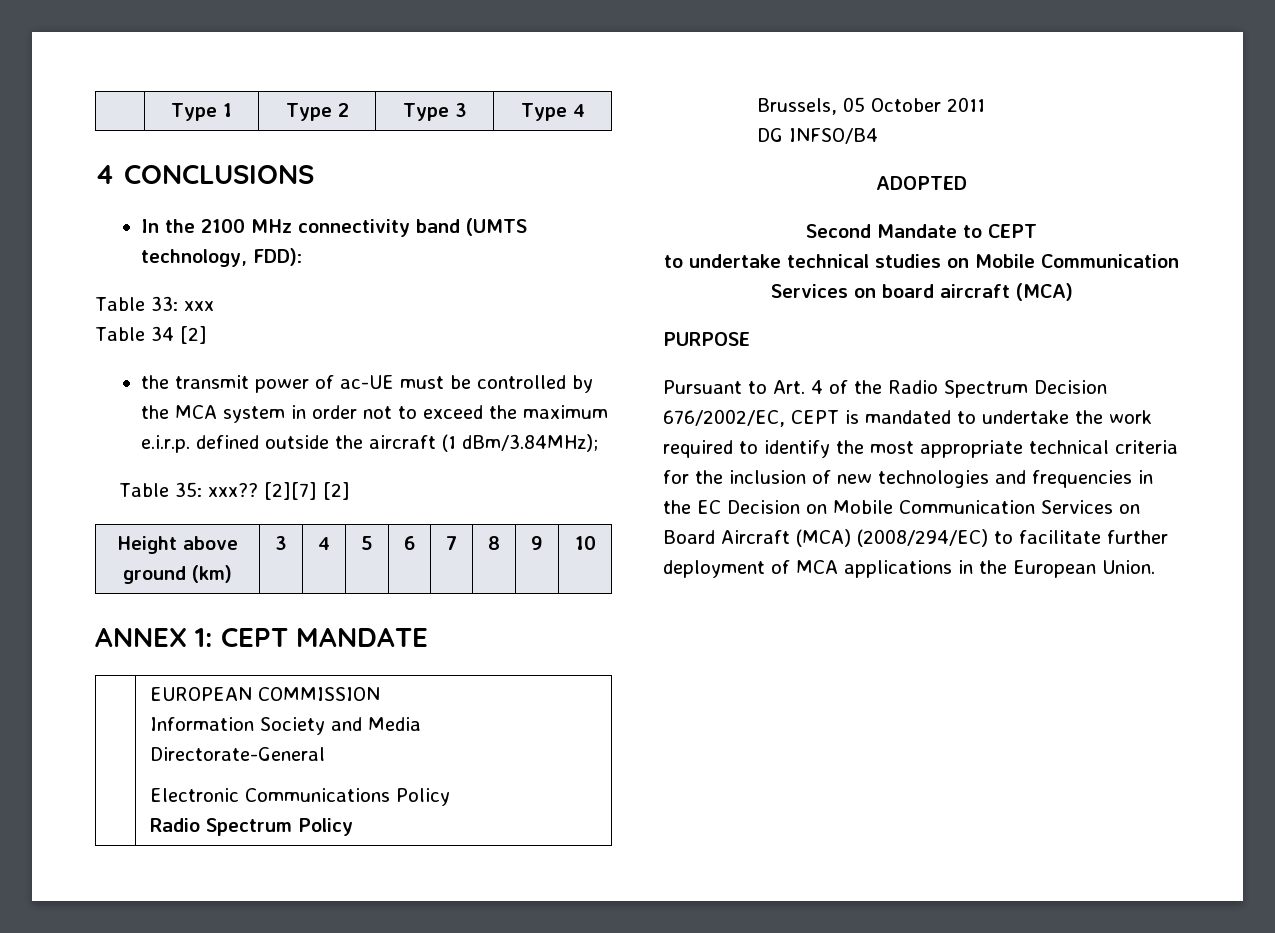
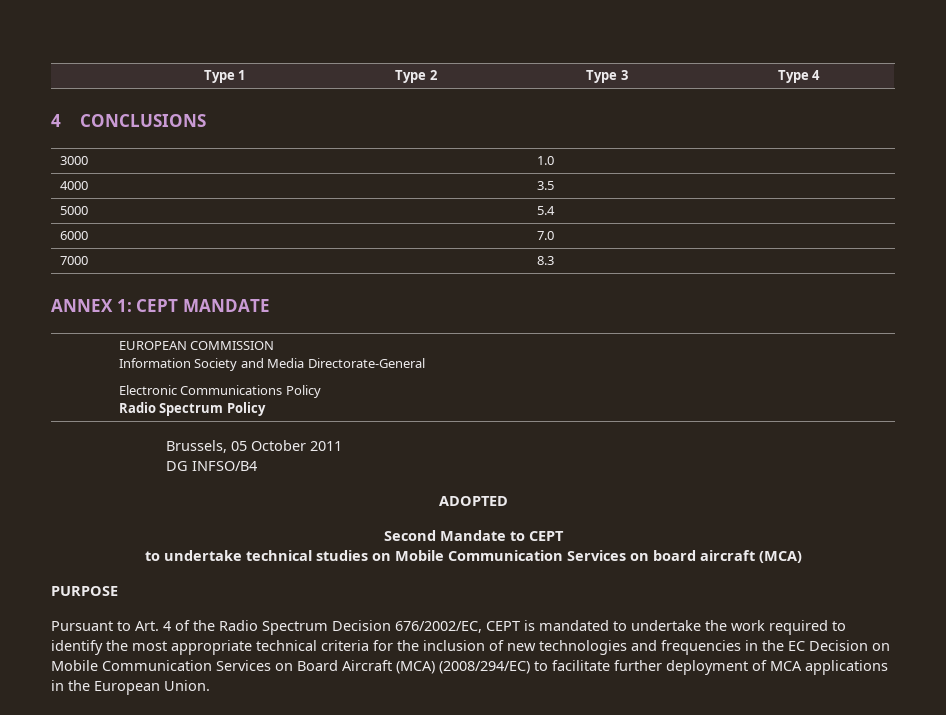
- In the 2100 MHz connectivity band (UMTS technology, FDD):
- Table 33: xxx
- Table 34 [2]
- the transmit power of ac-UE must be controlled by the MCA system in order not to exceed the maximum e.i.r.p. defined outside the aircraft (1 dBm/3.84MHz);
- Table 35: xxx?? [2][7] [2]
- Height above ground (km) | 3 | 4 | 5 | 6 | 7 | 8 | 9 | 10
+ 3000 | 1.0
+ 4000 | 3.5
+ 5000 | 5.4
+ 6000 | 7.0
+ 7000 | 8.3

